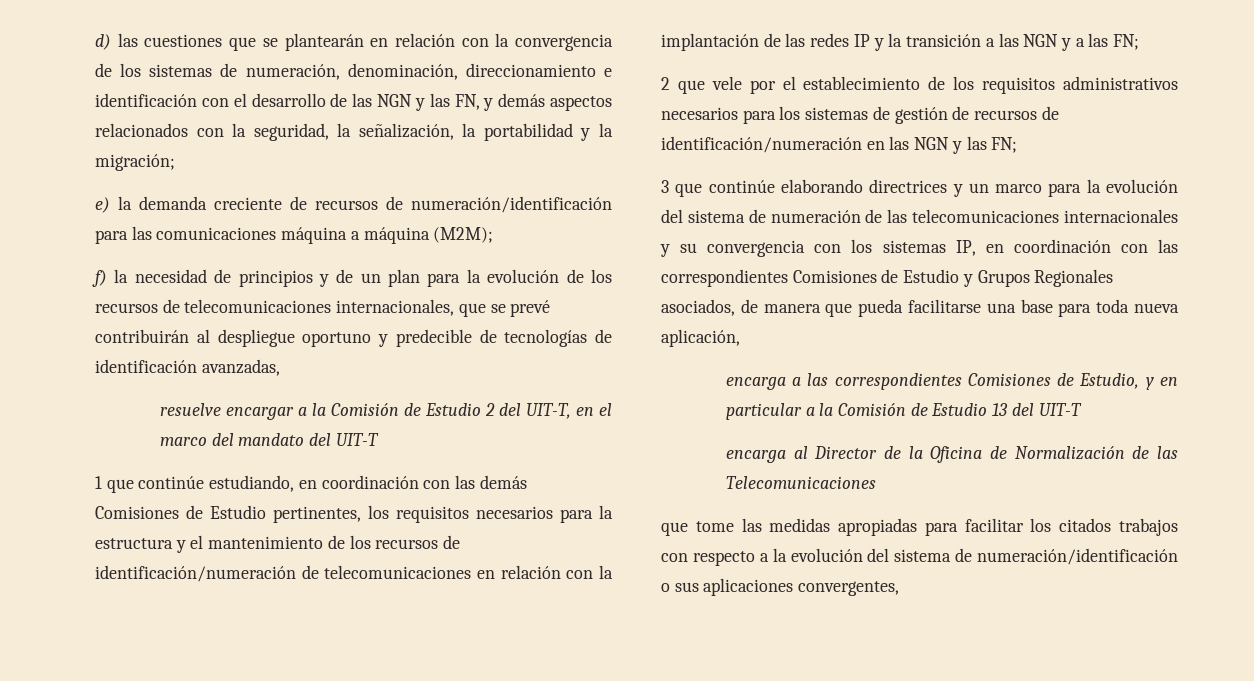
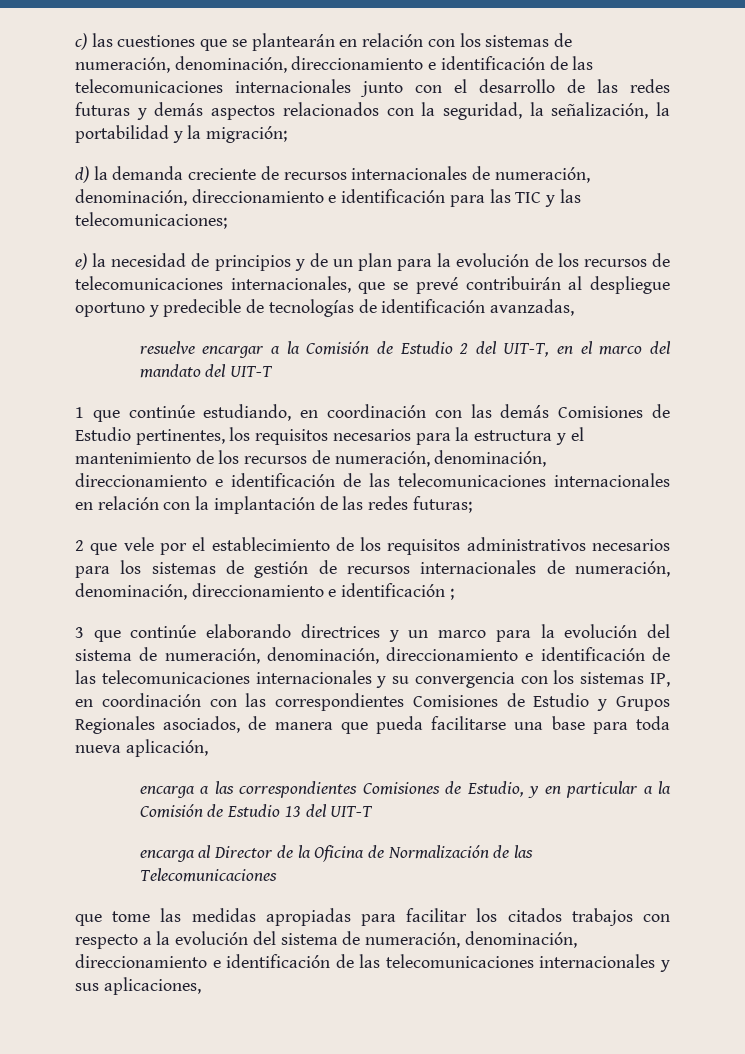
- d) las cuestiones que se plantearán en relación con la convergencia de los sistemas de numeración, denominación, direccionamiento e identificación con el desarrollo de las NGN y las FN, y demás aspectos relacionados con la seguridad, la señalización, la portabilidad y la migración;
+ c) las cuestiones que se plantearán en relación con los sistemas de numeración, denominación, direccionamiento e identificación de las telecomunicaciones internacionales junto con el desarrollo de las redes futuras y demás aspectos relacionados con la seguridad, la señalización, la portabilidad y la migración;
- e) la demanda creciente de recursos de numeración/identificación para las comunicaciones máquina a máquina (M2M);
- f) la necesidad de principios y de un plan para la evolución de los recursos de telecomunicaciones internacionales, que se prevé contribuirán al despliegue oportuno y predecible de tecnologías de identificación avanzadas,
+ d) la demanda creciente de recursos internacionales de numeración, denominación, direccionamiento e identificación para las TIC y las telecomunicaciones;
+ e) la necesidad de principios y de un plan para la evolución de los recursos de telecomunicaciones internacionales, que se prevé contribuirán al despliegue oportuno y predecible de tecnologías de identificación avanzadas,
- 1 que continúe estudiando, en coordinación con las demás Comisiones de Estudio pertinentes, los requisitos necesarios para la estructura y el mantenimiento de los recursos de identificación/numeración de telecomunicaciones en relación con la implantación de las redes IP y la transición a las NGN y a las FN;
+ 1 que continúe estudiando, en coordinación con las demás Comisiones de Estudio pertinentes, los requisitos necesarios para la estructura y el mantenimiento de los recursos de numeración, denominación, direccionamiento e identificación de las telecomunicaciones internacionales en relación con la implantación de las redes futuras;
- 2 que vele por el establecimiento de los requisitos administrativos necesarios para los sistemas de gestión de recursos de identificación/numeración en las NGN y las FN;
+ 2 que vele por el establecimiento de los requisitos administrativos necesarios para los sistemas de gestión de recursos internacionales de numeración, denominación, direccionamiento e identificación ;
- 3 que continúe elaborando directrices y un marco para la evolución del sistema de numeración de las telecomunicaciones internacionales y su convergencia con los sistemas IP, en coordinación con las correspondientes Comisiones de Estudio y Grupos Regionales asociados, de manera que pueda facilitarse una base para toda nueva aplicación,
+ 3 que continúe elaborando directrices y un marco para la evolución del sistema de numeración, denominación, direccionamiento e identificación de las telecomunicaciones internacionales y su convergencia con los sistemas IP, en coordinación con las correspondientes Comisiones de Estudio y Grupos Regionales asociados, de manera que pueda facilitarse una base para toda nueva aplicación,
- que tome las medidas apropiadas para facilitar los citados trabajos con respecto a la evolución del sistema de numeración/identificación o sus aplicaciones convergentes,
+ que tome las medidas apropiadas para facilitar los citados trabajos con respecto a la evolución del sistema de numeración, denominación, direccionamiento e identificación de las telecomunicaciones internacionales y sus aplicaciones,

